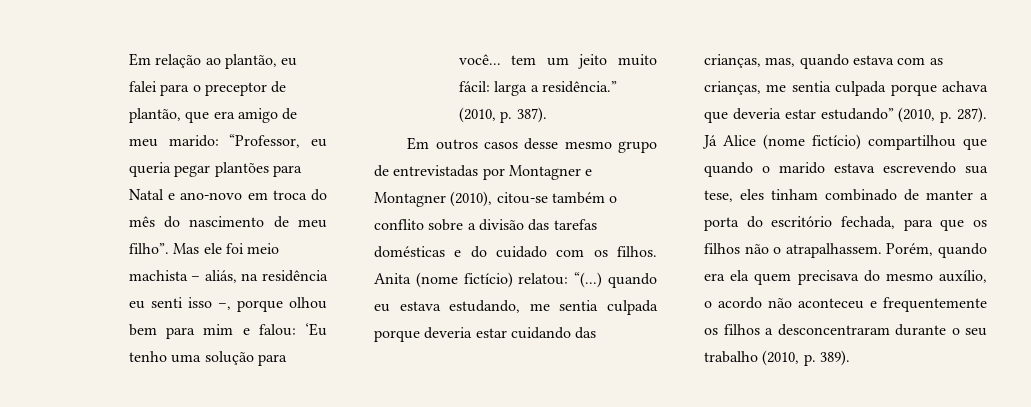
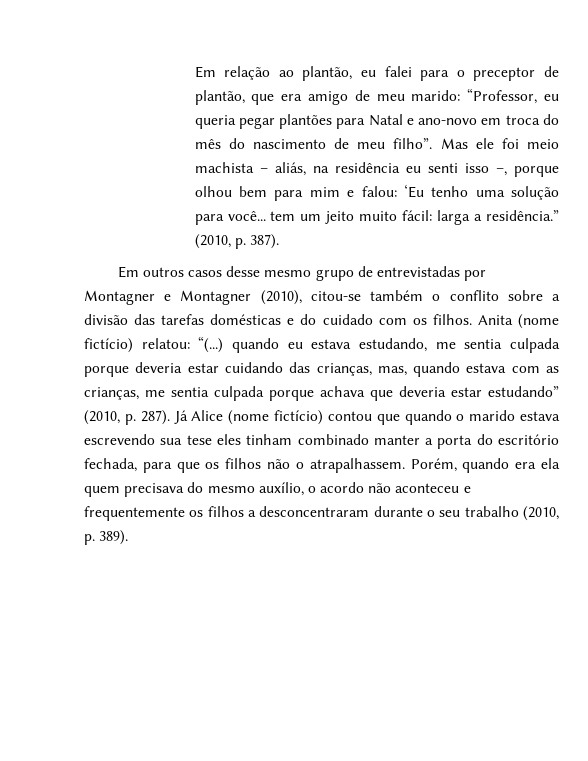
- Já Alice (nome fictício) compartilhou que quando o marido estava escrevendo sua tese, eles tinham combinado de manter a porta do escritório fechada, para que os filhos não o atrapalhassem.
+ Já Alice (nome fictício) contou que quando o marido estava escrevendo sua tese eles tinham combinado manter a porta do escritório fechada, para que os filhos não o atrapalhassem.

